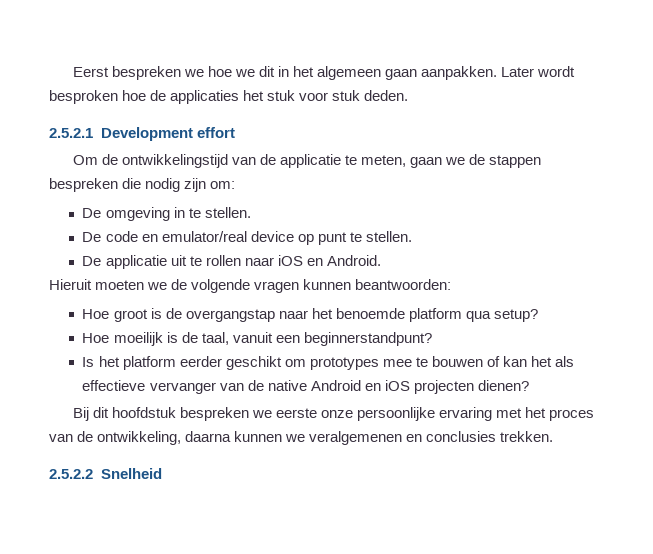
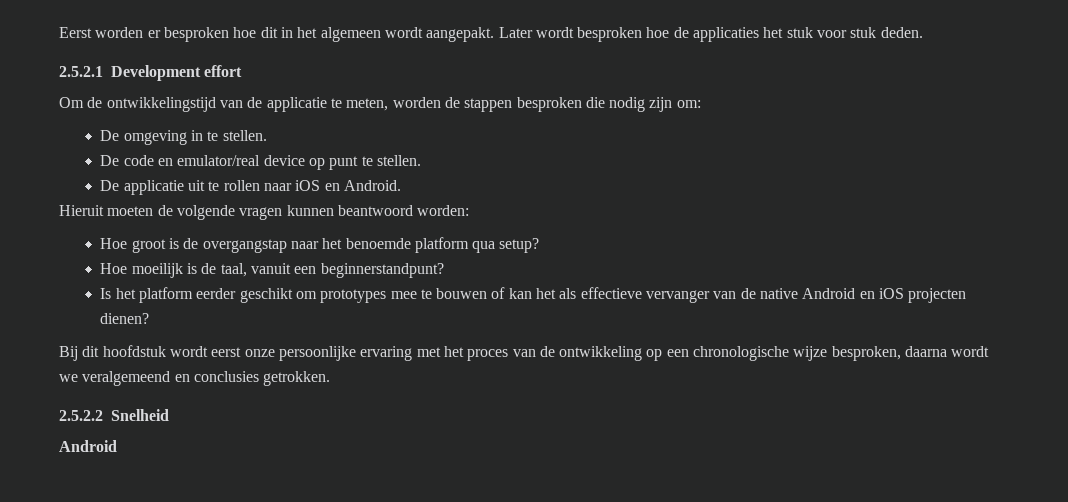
- Eerst bespreken we hoe we dit in het algemeen gaan aanpakken.
+ Eerst worden er besproken hoe dit in het algemeen wordt aangepakt.
- Om de ontwikkelingstijd van de applicatie te meten, gaan we de stappen bespreken die nodig zijn om:
+ Om de ontwikkelingstijd van de applicatie te meten, worden de stappen besproken die nodig zijn om:
- Hieruit moeten we de volgende vragen kunnen beantwoorden:
+ Hieruit moeten de volgende vragen kunnen beantwoord worden:
- Bij dit hoofdstuk bespreken we eerste onze persoonlijke ervaring met het proces van de ontwikkeling, daarna kunnen we veralgemenen en conclusies trekken.
+ Bij dit hoofdstuk wordt eerst onze persoonlijke ervaring met het proces van de ontwikkeling op een chronologische wijze besproken, daarna wordt we veralgemeend en conclusies getrokken.
  2.5.2.2 Snelheid
+ Android

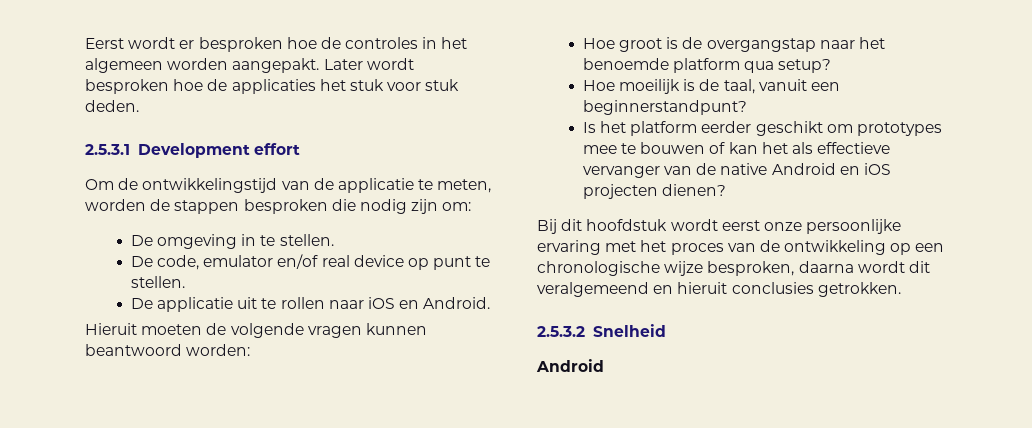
- Eerst worden er besproken hoe dit in het algemeen wordt aangepakt.
+ Eerst wordt er besproken hoe de controles in het algemeen worden aangepakt.
- 2.5.2.1 Development effort
+ 2.5.3.1 Development effort
- De code en emulator/real device op punt te stellen.
+ De code, emulator en/of real device op punt te stellen.
- Bij dit hoofdstuk wordt eerst onze persoonlijke ervaring met het proces van de ontwikkeling op een chronologische wijze besproken, daarna wordt we veralgemeend en conclusies getrokken.
+ Bij dit hoofdstuk wordt eerst onze persoonlijke ervaring met het proces van de ontwikkeling op een chronologische wijze besproken, daarna wordt dit veralgemeend en hieruit conclusies getrokken.
- 2.5.2.2 Snelheid
+ 2.5.3.2 Snelheid

